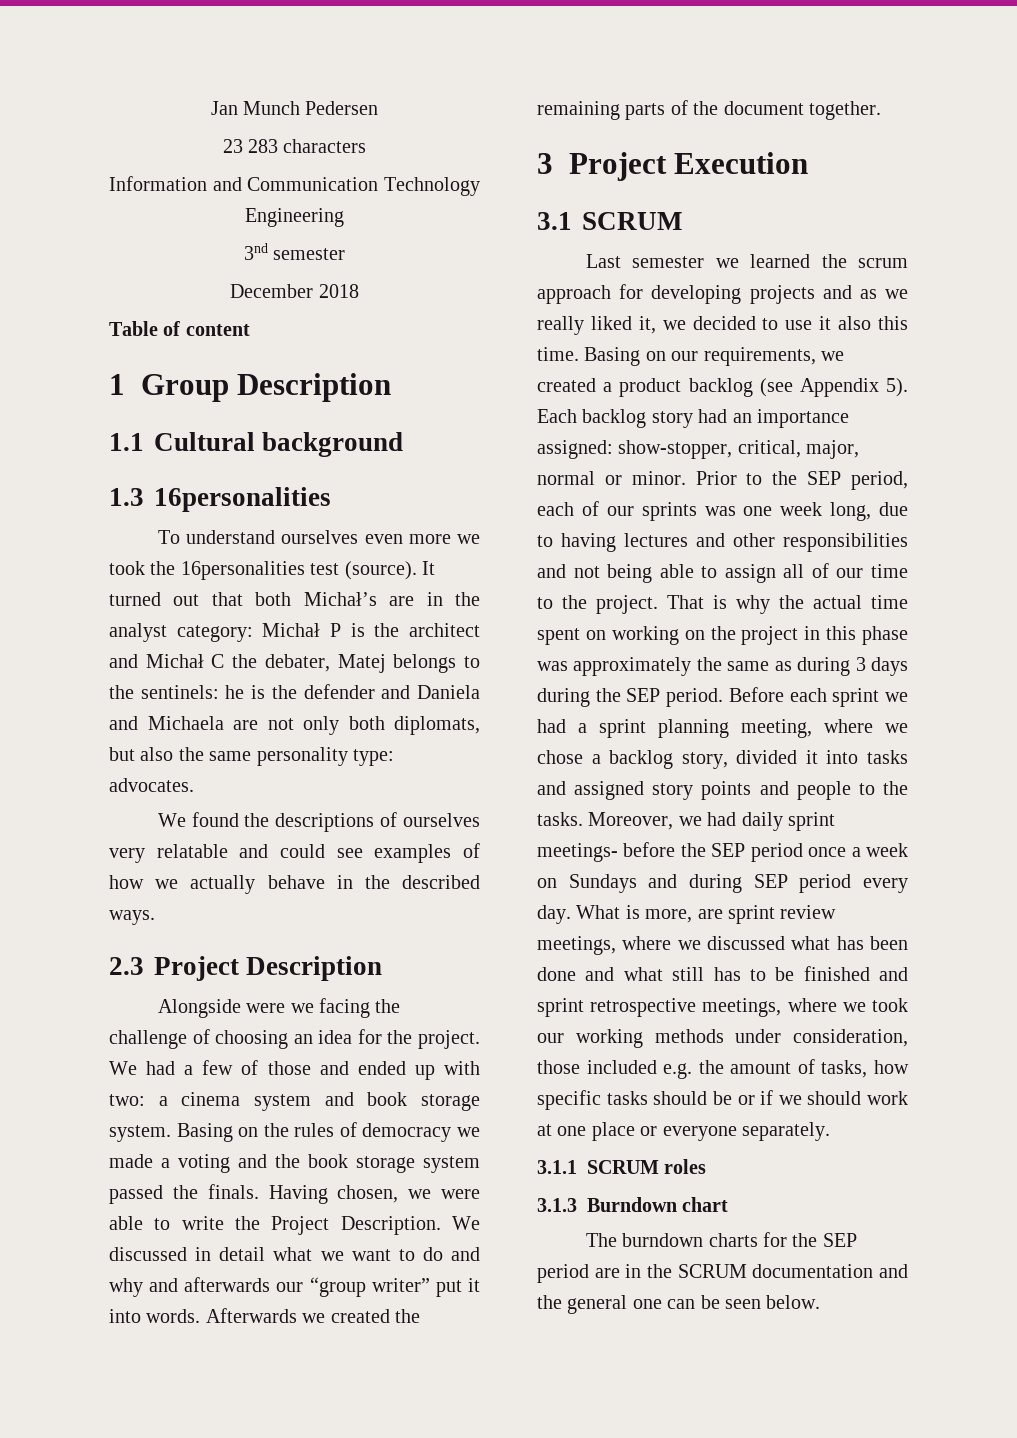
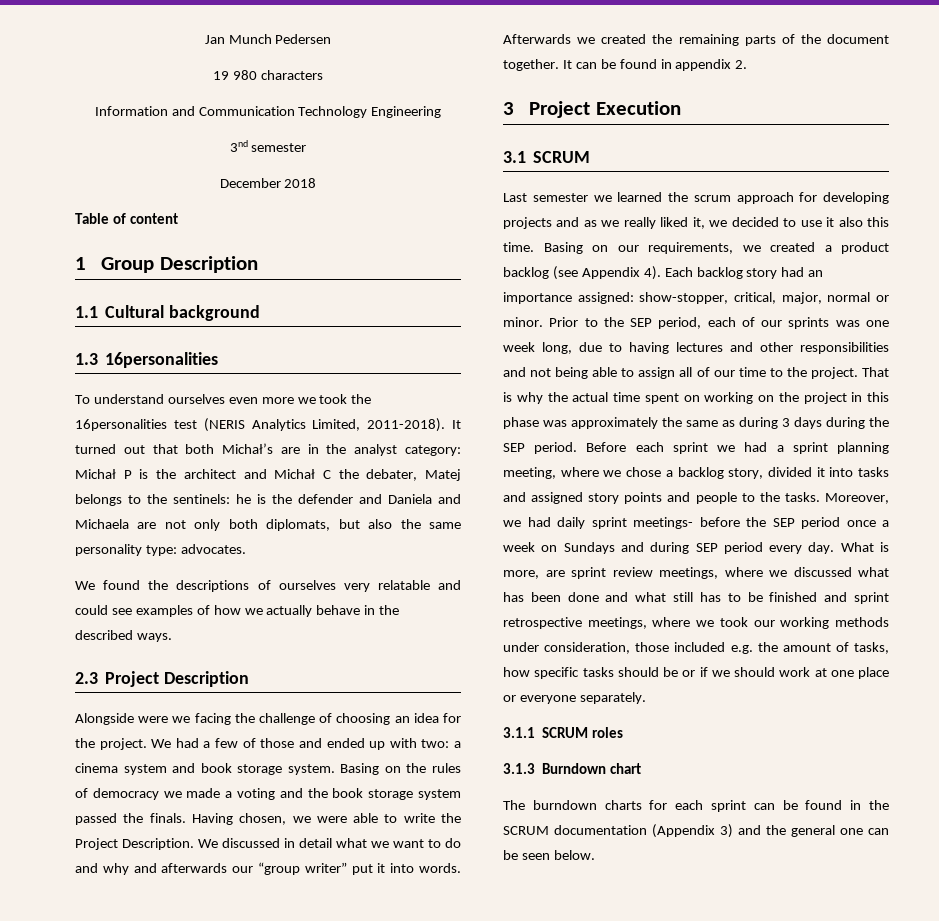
- 23 283 characters
+ 19 980 characters
- To understand ourselves even more we took the 16personalities test (source).
+ To understand ourselves even more we took the 16personalities test (NERIS Analytics Limited, 2011-2018).
+ It can be found in appendix 2.
- Basing on our requirements, we created a product backlog (see Appendix 5).
+ Basing on our requirements, we created a product backlog (see Appendix 4).
- The burndown charts for the SEP period are in the SCRUM documentation and the general one can be seen below.
+ The burndown charts for each sprint can be found in the SCRUM documentation (Appendix 3) and the general one can be seen below.

